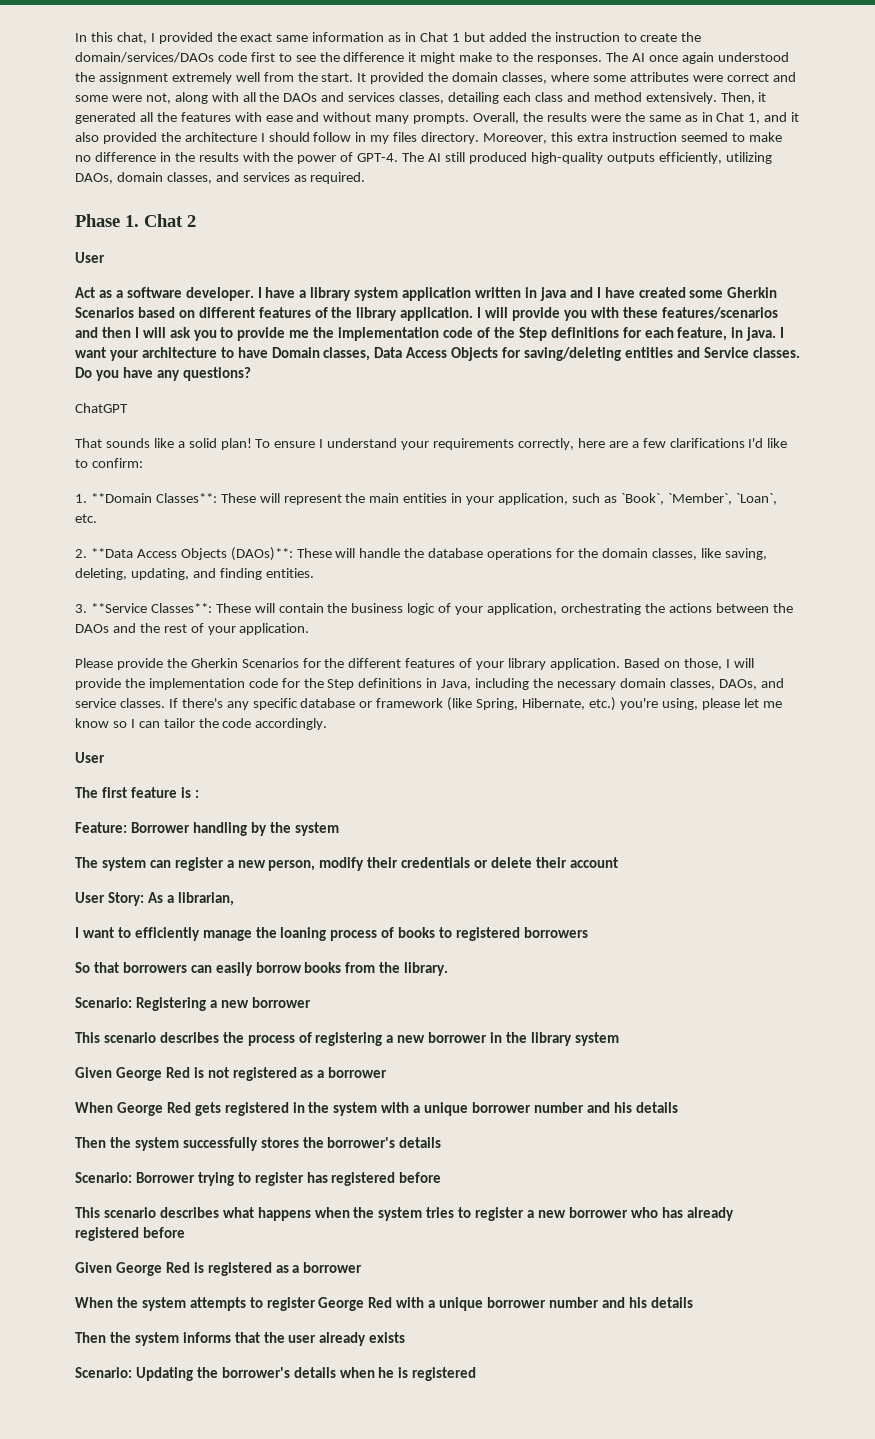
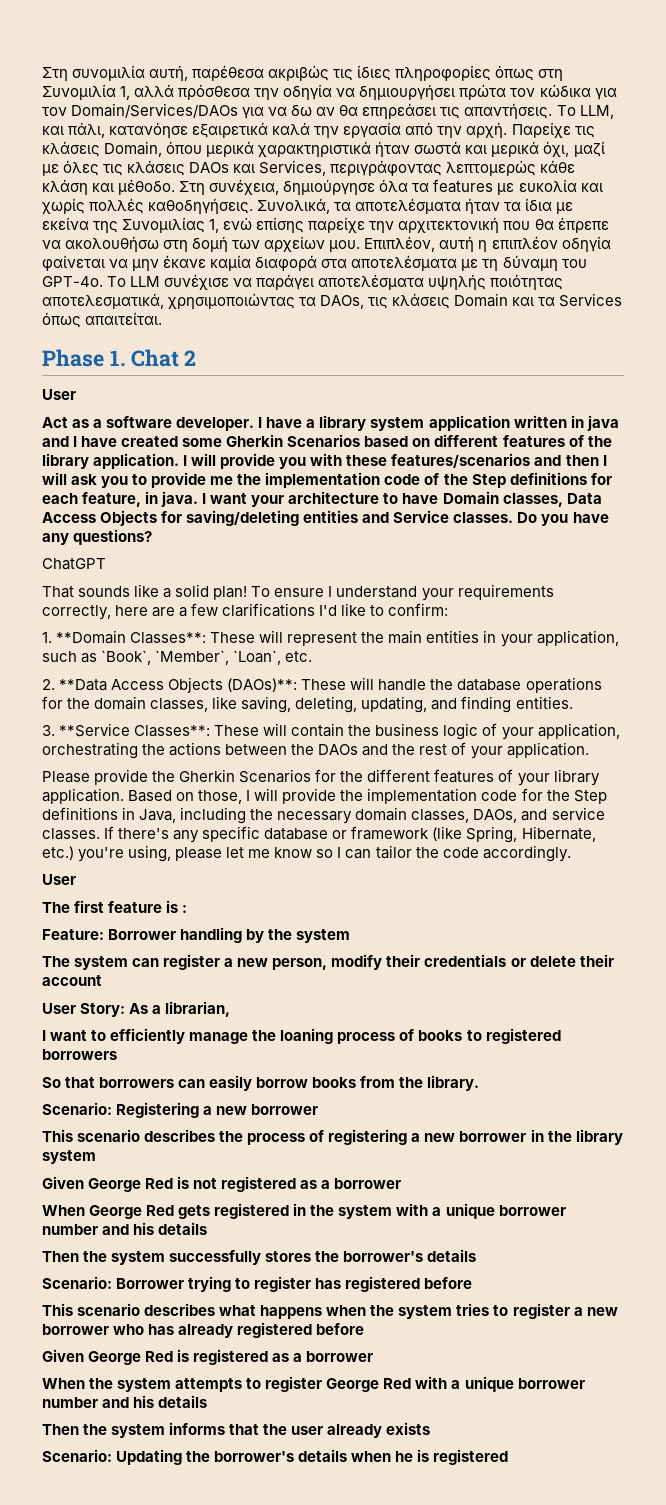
- In this chat, I provided the exact same information as in Chat 1 but added the instruction to create the domain/services/DAOs code first to see the difference it might make to the responses. The AI once again understood the assignment extremely well from the start. It provided the domain classes, where some attributes were correct and some were not, along with all the DAOs and services classes, detailing each class and method extensively. Then, it generated all the features with ease and without many prompts. Overall, the results were the same as in Chat 1, and it also provided the architecture I should follow in my files directory. Moreover, this extra instruction seemed to make no difference in the results with the power of GPT-4. The AI still produced high-quality outputs efficiently, utilizing DAOs, domain classes, and services as required.
+ Στη συνομιλία αυτή, παρέθεσα ακριβώς τις ίδιες πληροφορίες όπως στη Συνομιλία 1, αλλά πρόσθεσα την οδηγία να δημιουργήσει πρώτα τον κώδικα για τον Domain/Services/DAOs για να δω αν θα επηρεάσει τις απαντήσεις. Το LLM, και πάλι, κατανόησε εξαιρετικά καλά την εργασία από την αρχή. Παρείχε τις κλάσεις Domain, όπου μερικά χαρακτηριστικά ήταν σωστά και μερικά όχι, μαζί με όλες τις κλάσεις DAOs και Services, περιγράφοντας λεπτομερώς κάθε κλάση και μέθοδο. Στη συνέχεια, δημιούργησε όλα τα features με ευκολία και χωρίς πολλές καθοδηγήσεις. Συνολικά, τα αποτελέσματα ήταν τα ίδια με εκείνα της Συνομιλίας 1, ενώ επίσης παρείχε την αρχιτεκτονική που θα έπρεπε να ακολουθήσω στη δομή των αρχείων μου. Επιπλέον, αυτή η επιπλέον οδηγία φαίνεται να μην έκανε καμία διαφορά στα αποτελέσματα με τη δύναμη του GPT-4o. Το LLM συνέχισε να παράγει αποτελέσματα υψηλής ποιότητας αποτελεσματικά, χρησιμοποιώντας τα DAOs, τις κλάσεις Domain και τα Services όπως απαιτείται.

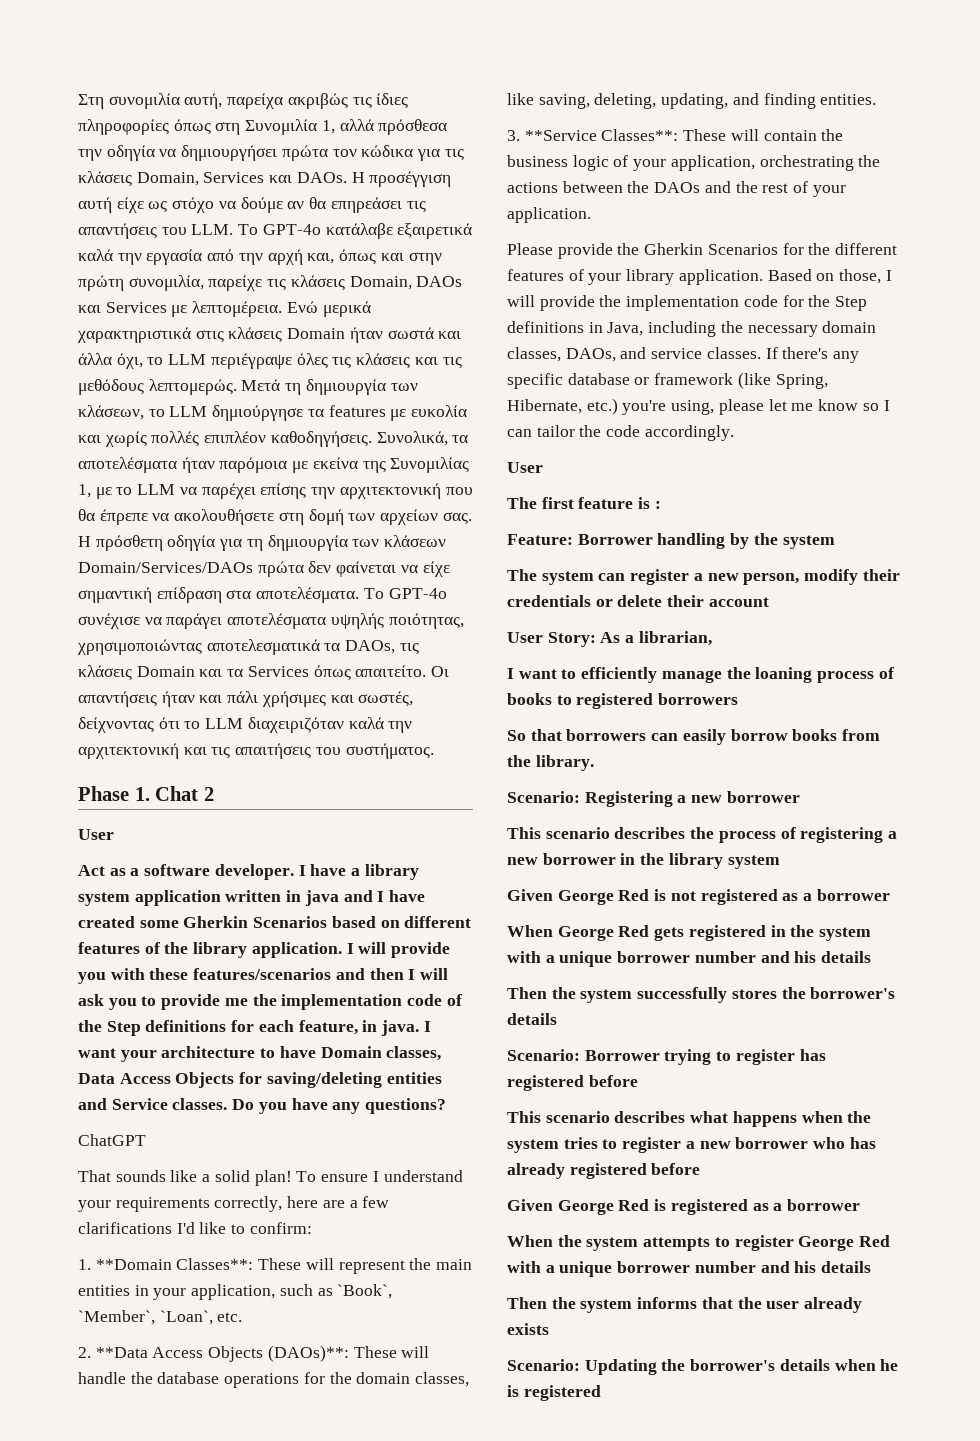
- Στη συνομιλία αυτή, παρέθεσα ακριβώς τις ίδιες πληροφορίες όπως στη Συνομιλία 1, αλλά πρόσθεσα την οδηγία να δημιουργήσει πρώτα τον κώδικα για τον Domain/Services/DAOs για να δω αν θα επηρεάσει τις απαντήσεις. Το LLM, και πάλι, κατανόησε εξαιρετικά καλά την εργασία από την αρχή. Παρείχε τις κλάσεις Domain, όπου μερικά χαρακτηριστικά ήταν σωστά και μερικά όχι, μαζί με όλες τις κλάσεις DAOs και Services, περιγράφοντας λεπτομερώς κάθε κλάση και μέθοδο. Στη συνέχεια, δημιούργησε όλα τα features με ευκολία και χωρίς πολλές καθοδηγήσεις.
+ Στη συνομιλία αυτή, παρείχα ακριβώς τις ίδιες πληροφορίες όπως στη Συνομιλία 1, αλλά πρόσθεσα την οδηγία να δημιουργήσει πρώτα τον κώδικα για τις κλάσεις Domain, Services και DAOs. Η προσέγγιση αυτή είχε ως στόχο να δούμε αν θα επηρεάσει τις απαντήσεις του LLM. Το GPT-4ο κατάλαβε εξαιρετικά καλά την εργασία από την αρχή και, όπως και στην πρώτη συνομιλία, παρείχε τις κλάσεις Domain, DAOs και Services με λεπτομέρεια. Ενώ μερικά χαρακτηριστικά στις κλάσεις Domain ήταν σωστά και άλλα όχι, το LLM περιέγραψε όλες τις κλάσεις και τις μεθόδους λεπτομερώς. Μετά τη δημιουργία των κλάσεων, το LLM δημιούργησε τα features με ευκολία και χωρίς πολλές επιπλέον καθοδηγήσεις.
- Συνολικά, τα αποτελέσματα ήταν τα ίδια με εκείνα της Συνομιλίας 1, ενώ επίσης παρείχε την αρχιτεκτονική που θα έπρεπε να ακολουθήσω στη δομή των αρχείων μου. Επιπλέον, αυτή η επιπλέον οδηγία φαίνεται να μην έκανε καμία διαφορά στα αποτελέσματα με τη δύναμη του GPT-4o. Το LLM συνέχισε να παράγει αποτελέσματα υψηλής ποιότητας αποτελεσματικά, χρησιμοποιώντας τα DAOs, τις κλάσεις Domain και τα Services όπως απαιτείται.
+ Συνολικά, τα αποτελέσματα ήταν παρόμοια με εκείνα της Συνομιλίας 1, με το LLM να παρέχει επίσης την αρχιτεκτονική που θα έπρεπε να ακολουθήσετε στη δομή των αρχείων σας. Η πρόσθετη οδηγία για τη δημιουργία των κλάσεων Domain/Services/DAOs πρώτα δεν φαίνεται να είχε σημαντική επίδραση στα αποτελέσματα. Το GPT-4ο συνέχισε να παράγει αποτελέσματα υψηλής ποιότητας, χρησιμοποιώντας αποτελεσματικά τα DAOs, τις κλάσεις Domain και τα Services όπως απαιτείτο. Οι απαντήσεις ήταν και πάλι χρήσιμες και σωστές, δείχνοντας ότι το LLM διαχειριζόταν καλά την αρχιτεκτονική και τις απαιτήσεις του συστήματος.

